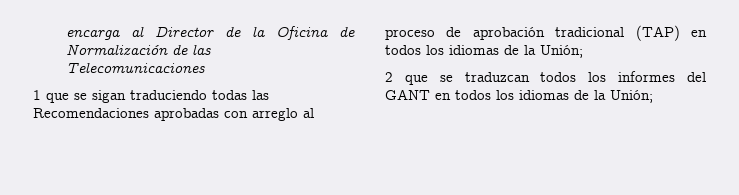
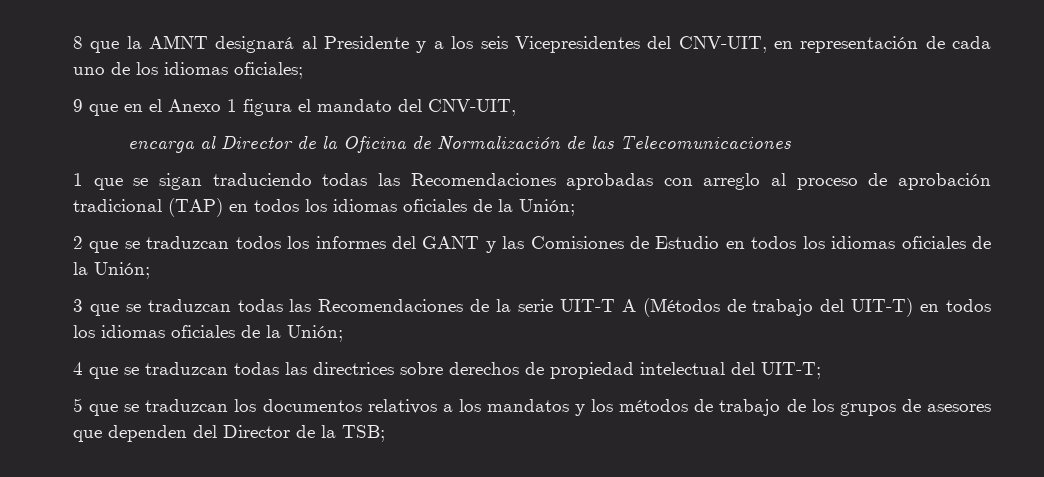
+ 8 que la AMNT designará al Presidente y a los seis Vicepresidentes del CNV-UIT, en representación de cada uno de los idiomas oficiales;
+ 9 que en el Anexo 1 figura el mandato del CNV-UIT,
- 1 que se sigan traduciendo todas las Recomendaciones aprobadas con arreglo al proceso de aprobación tradicional (TAP) en todos los idiomas de la Unión;
+ 1 que se sigan traduciendo todas las Recomendaciones aprobadas con arreglo al proceso de aprobación tradicional (TAP) en todos los idiomas oficiales de la Unión;
- 2 que se traduzcan todos los informes del GANT en todos los idiomas de la Unión;
+ 2 que se traduzcan todos los informes del GANT y las Comisiones de Estudio en todos los idiomas oficiales de la Unión;
+ 3 que se traduzcan todas las Recomendaciones de la serie UIT-T A (Métodos de trabajo del UIT-T) en todos los idiomas oficiales de la Unión;
+ 4 que se traduzcan todas las directrices sobre derechos de propiedad intelectual del UIT-T;
+ 5 que se traduzcan los documentos relativos a los mandatos y los métodos de trabajo de los grupos de asesores que dependen del Director de la TSB;

